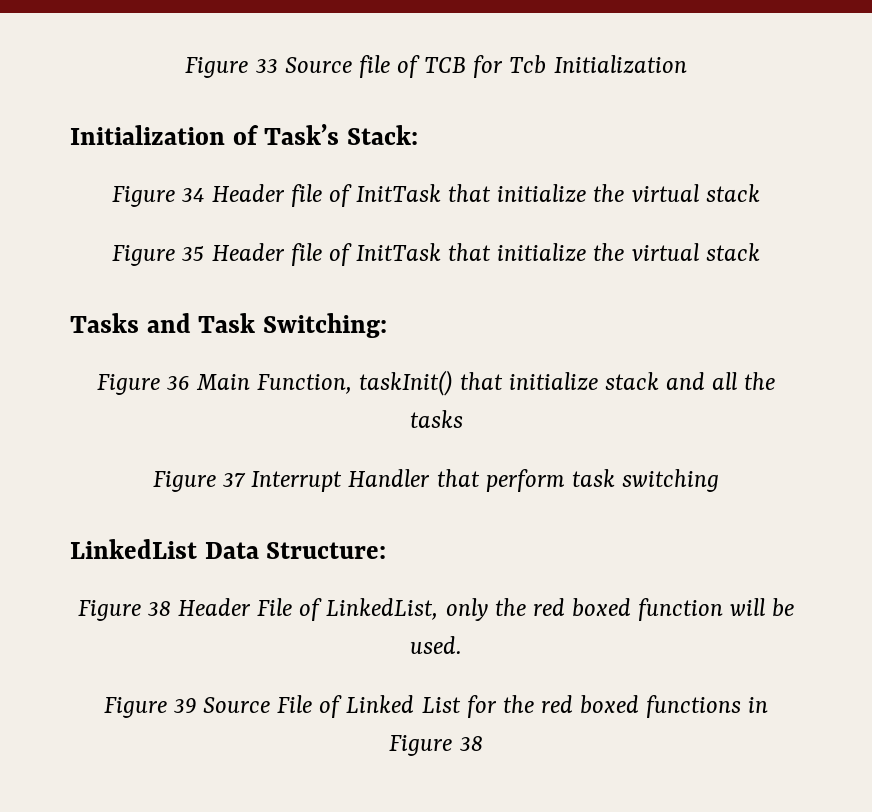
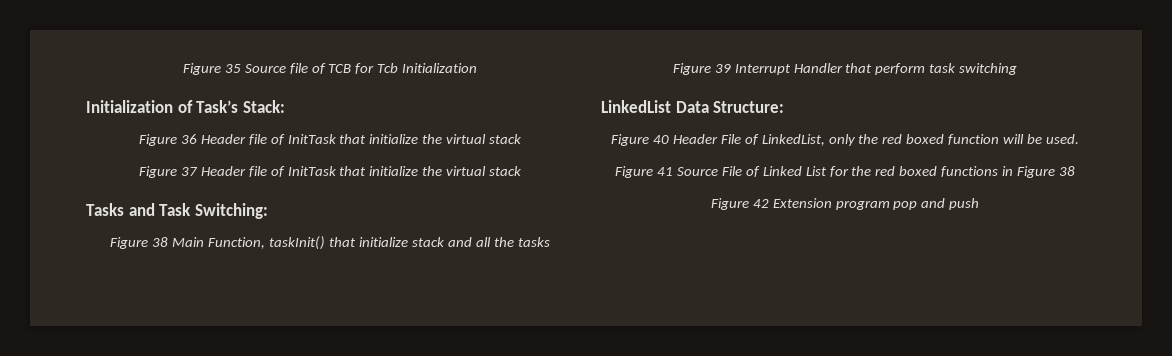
- Figure 33 Source file of TCB for Tcb Initialization
+ Figure 35 Source file of TCB for Tcb Initialization
- Figure 34 Header file of InitTask that initialize the virtual stack
+ Figure 36 Header file of InitTask that initialize the virtual stack
- Figure 35 Header file of InitTask that initialize the virtual stack
+ Figure 37 Header file of InitTask that initialize the virtual stack
- Figure 36 Main Function, taskInit() that initialize stack and all the tasks
+ Figure 38 Main Function, taskInit() that initialize stack and all the tasks
- Figure 37 Interrupt Handler that perform task switching
+ Figure 39 Interrupt Handler that perform task switching
- Figure 38 Header File of LinkedList, only the red boxed function will be used.
+ Figure 40 Header File of LinkedList, only the red boxed function will be used.
- Figure 39 Source File of Linked List for the red boxed functions in Figure 38
+ Figure 41 Source File of Linked List for the red boxed functions in Figure 38
+ Figure 42 Extension program pop and push

